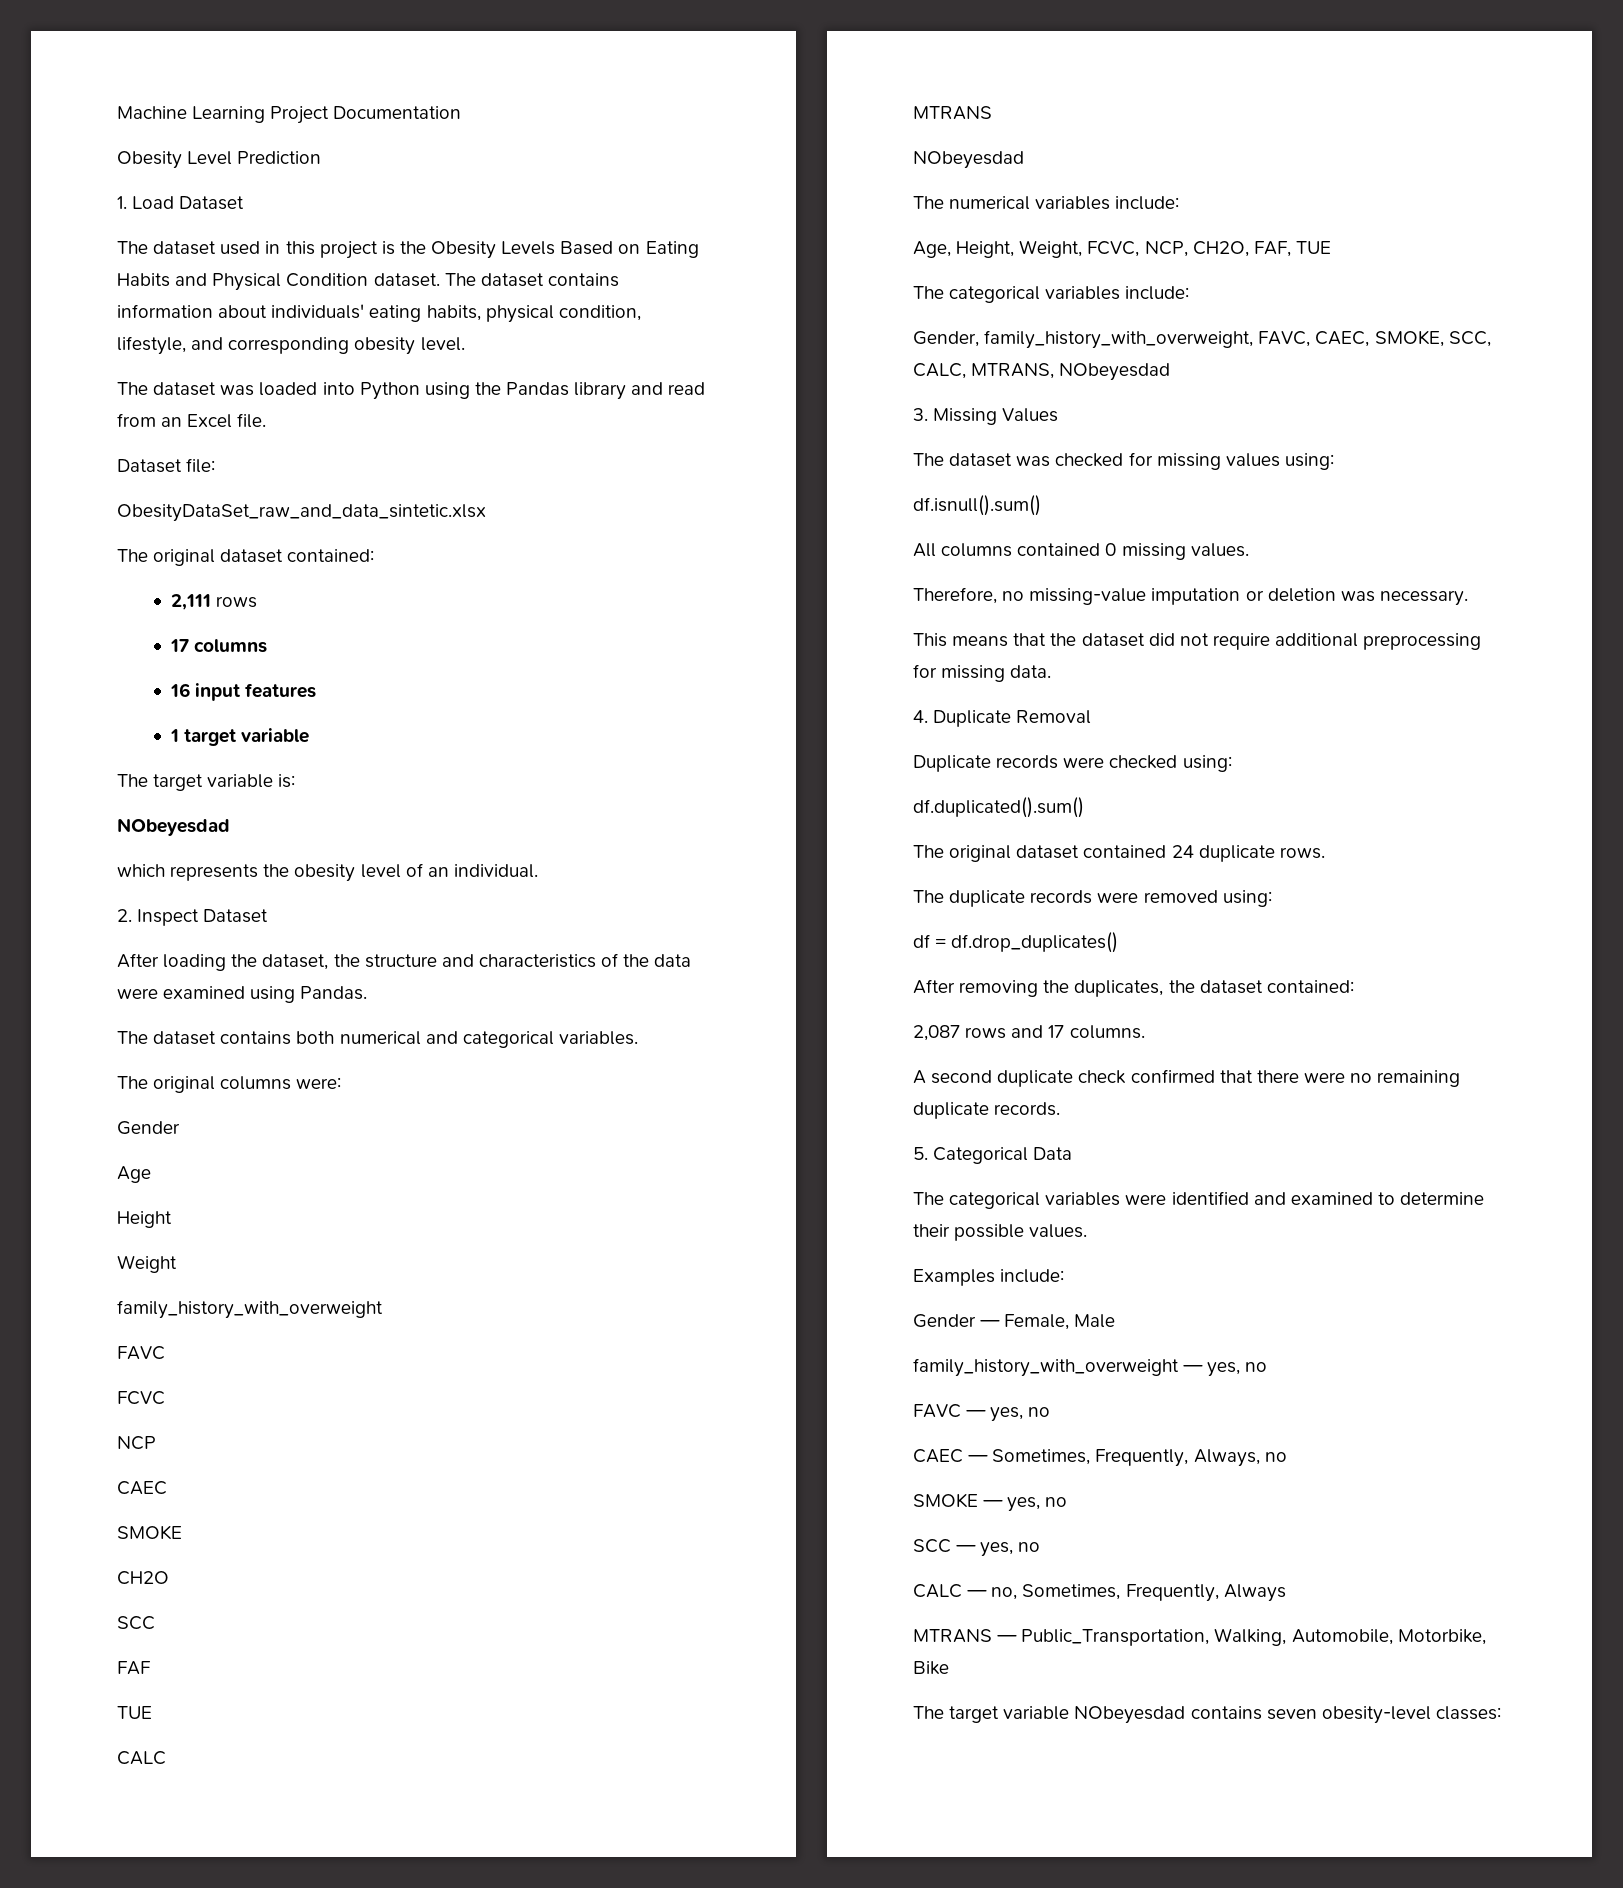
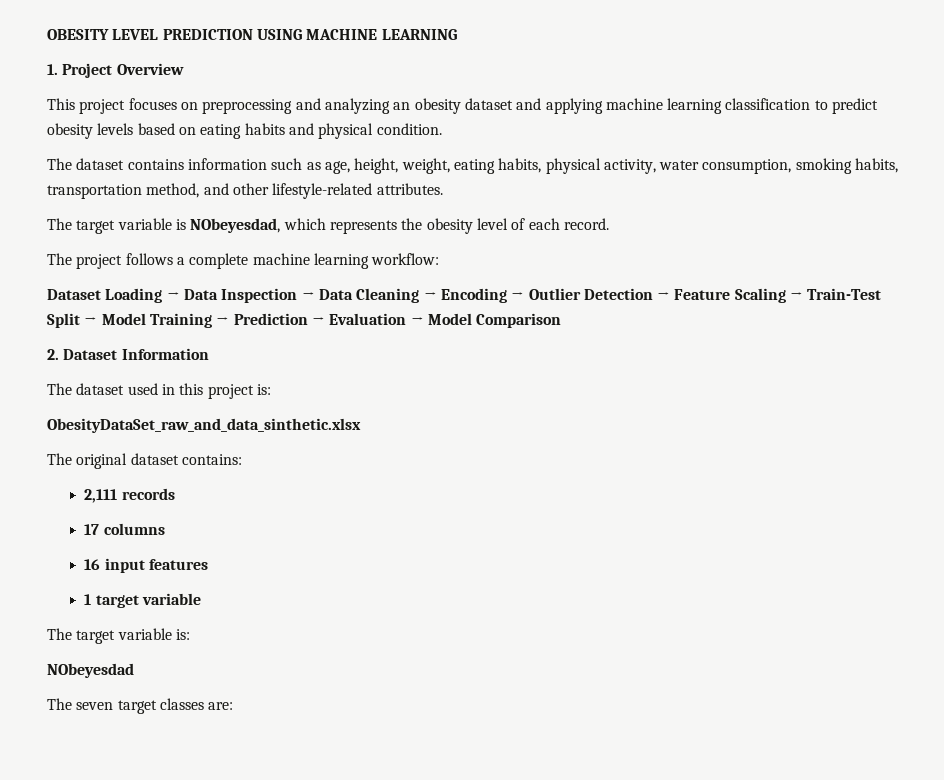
- Machine Learning Project Documentation
- Obesity Level Prediction
- 1. Load Dataset
+ OBESITY LEVEL PREDICTION USING MACHINE LEARNING
+ 1. Project Overview
+ This project focuses on preprocessing and analyzing an obesity dataset and applying machine learning classification to predict obesity levels based on eating habits and physical condition.
+ The dataset contains information such as age, height, weight, eating habits, physical activity, water consumption, smoking habits, transportation method, and other lifestyle-related attributes.
+ The target variable is NObeyesdad, which represents the obesity level of each record.
+ The project follows a complete machine learning workflow:
+ Dataset Loading → Data Inspection → Data Cleaning → Encoding → Outlier Detection → Feature Scaling → Train-Test Split → Model Training → Prediction → Evaluation → Model Comparison
+ 2. Dataset Information
- The dataset used in this project is the Obesity Levels Based on Eating Habits and Physical Condition dataset. The dataset contains information about individuals' eating habits, physical condition, lifestyle, and corresponding obesity level.
- The dataset was loaded into Python using the Pandas library and read from an Excel file.
- Dataset file:
- ObesityDataSet_raw_and_data_sintetic.xlsx
- The original dataset contained:
+ The dataset used in this project is:
+ ObesityDataSet_raw_and_data_sinthetic.xlsx
+ The original dataset contains:
- 2,111 rows
+ 2,111 records
- which represents the obesity level of an individual.
- 2. Inspect Dataset
- After loading the dataset, the structure and characteristics of the data were examined using Pandas.
- The dataset contains both numerical and categorical variables.
- The original columns were:
- Gender
- Age
- Height
- Weight
- family_history_with_overweight
- FAVC
- FCVC
- NCP
- CAEC
- SMOKE
- CH2O
- SCC
- FAF
- TUE
- CALC
- MTRANS
- NObeyesdad
- The numerical variables include:
- Age, Height, Weight, FCVC, NCP, CH2O, FAF, TUE
- The categorical variables include:
- Gender, family_history_with_overweight, FAVC, CAEC, SMOKE, SCC, CALC, MTRANS, NObeyesdad
- 3. Missing Values
- The dataset was checked for missing values using:
- df.isnull().sum()
- All columns contained 0 missing values.
- Therefore, no missing-value imputation or deletion was necessary.
- This means that the dataset did not require additional preprocessing for missing data.
- 4. Duplicate Removal
- Duplicate records were checked using:
- df.duplicated().sum()
- The original dataset contained 24 duplicate rows.
- The duplicate records were removed using:
- df = df.drop_duplicates()
- After removing the duplicates, the dataset contained:
- 2,087 rows and 17 columns.
- A second duplicate check confirmed that there were no remaining duplicate records.
- 5. Categorical Data
- The categorical variables were identified and examined to determine their possible values.
- Examples include:
- Gender — Female, Male
- family_history_with_overweight — yes, no
- FAVC — yes, no
- CAEC — Sometimes, Frequently, Always, no
- SMOKE — yes, no
- SCC — yes, no
- CALC — no, Sometimes, Frequently, Always
- MTRANS — Public_Transportation, Walking, Automobile, Motorbike, Bike
- The target variable NObeyesdad contains seven obesity-level classes:
+ The seven target classes are:

